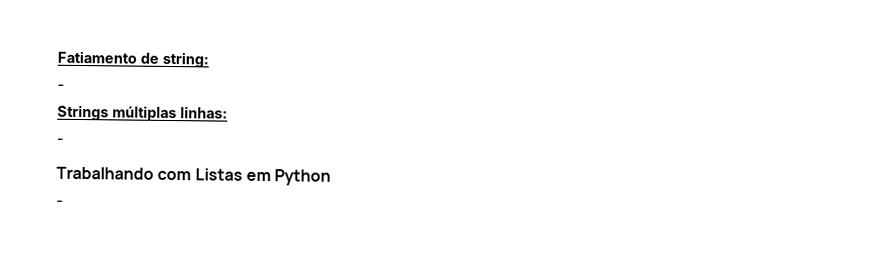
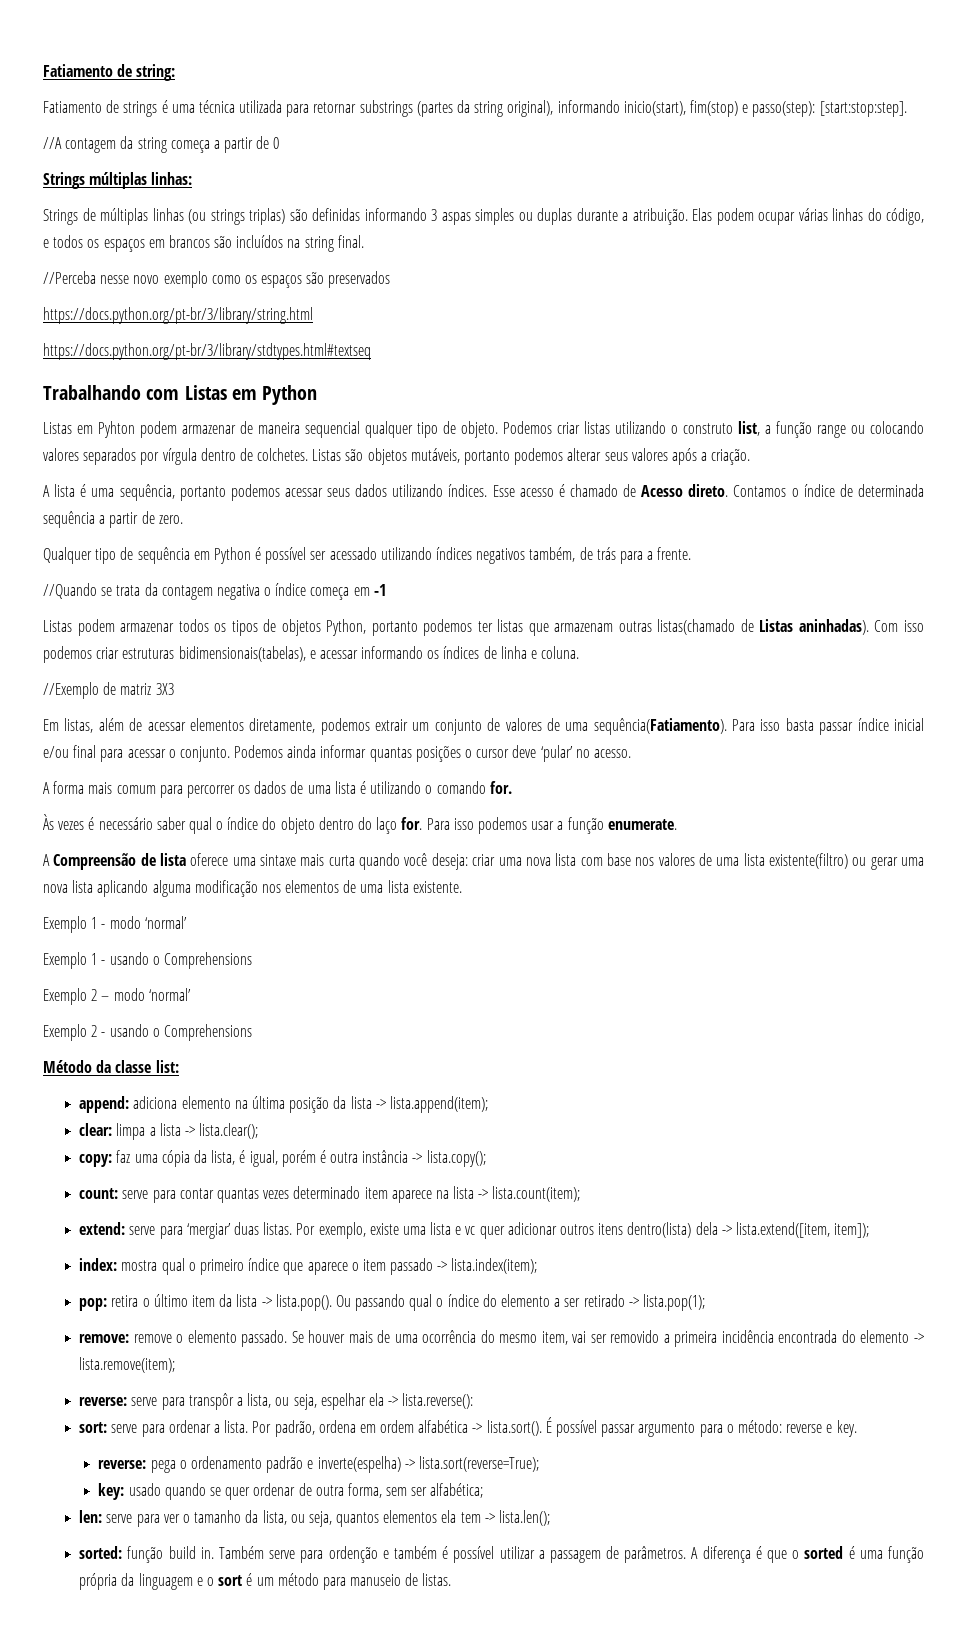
  Fatiamento de string:
- -
+ Fatiamento de strings é uma técnica utilizada para retornar substrings (partes da string original), informando inicio(start), fim(stop) e passo(step): [start:stop:step].
+ //A contagem da string começa a partir de 0
  Strings múltiplas linhas:
- -
+ Strings de múltiplas linhas (ou strings triplas) são definidas informando 3 aspas simples ou duplas durante a atribuição. Elas podem ocupar várias linhas do código, e todos os espaços em brancos são incluídos na string final.
+ //Perceba nesse novo exemplo como os espaços são preservados
+ https://docs.python.org/pt-br/3/library/string.html
+ https://docs.python.org/pt-br/3/library/stdtypes.html#textseq
  Trabalhando com Listas em Python
- -
+ Listas em Pyhton podem armazenar de maneira sequencial qualquer tipo de objeto. Podemos criar listas utilizando o construto list, a função range ou colocando valores separados por vírgula dentro de colchetes. Listas são objetos mutáveis, portanto podemos alterar seus valores após a criação.
+ A lista é uma sequência, portanto podemos acessar seus dados utilizando índices. Esse acesso é chamado de Acesso direto. Contamos o índice de determinada sequência a partir de zero.
+ Qualquer tipo de sequência em Python é possível ser acessado utilizando índices negativos também, de trás para a frente.
+ //Quando se trata da contagem negativa o índice começa em -1
+ Listas podem armazenar todos os tipos de objetos Python, portanto podemos ter listas que armazenam outras listas(chamado de Listas aninhadas). Com isso podemos criar estruturas bidimensionais(tabelas), e acessar informando os índices de linha e coluna.
+ //Exemplo de matriz 3X3
+ Em listas, além de acessar elementos diretamente, podemos extrair um conjunto de valores de uma sequência(Fatiamento). Para isso basta passar índice inicial e/ou final para acessar o conjunto. Podemos ainda informar quantas posições o cursor deve ‘pular’ no acesso.
+ A forma mais comum para percorrer os dados de uma lista é utilizando o comando for.
+ Às vezes é necessário saber qual o índice do objeto dentro do laço for. Para isso podemos usar a função enumerate.
+ A Compreensão de lista oferece uma sintaxe mais curta quando você deseja: criar uma nova lista com base nos valores de uma lista existente(filtro) ou gerar uma nova lista aplicando alguma modificação nos elementos de uma lista existente.
+ Exemplo 1 - modo ‘normal’
+ Exemplo 1 - usando o Comprehensions
+ Exemplo 2 – modo ‘normal’
+ Exemplo 2 - usando o Comprehensions
+ Método da classe list:
+ append: adiciona elemento na última posição da lista -> lista.append(item);
+ clear: limpa a lista -> lista.clear();
+ copy: faz uma cópia da lista, é igual, porém é outra instância -> lista.copy();
+ count: serve para contar quantas vezes determinado item aparece na lista -> lista.count(item);
+ extend: serve para ‘mergiar’ duas listas. Por exemplo, existe uma lista e vc quer adicionar outros itens dentro(lista) dela -> lista.extend([item, item]);
+ index: mostra qual o primeiro índice que aparece o item passado -> lista.index(item);
+ pop: retira o último item da lista -> lista.pop(). Ou passando qual o índice do elemento a ser retirado -> lista.pop(1);
+ remove: remove o elemento passado. Se houver mais de uma ocorrência do mesmo item, vai ser removido a primeira incidência encontrada do elemento -> lista.remove(item);
+ reverse: serve para transpôr a lista, ou seja, espelhar ela -> lista.reverse():
+ sort: serve para ordenar a lista. Por padrão, ordena em ordem alfabética -> lista.sort(). É possível passar argumento para o método: reverse e key.
+ reverse: pega o ordenamento padrão e inverte(espelha) -> lista.sort(reverse=True);
+ key: usado quando se quer ordenar de outra forma, sem ser alfabética;
+ len: serve para ver o tamanho da lista, ou seja, quantos elementos ela tem -> lista.len();
+ sorted: função build in. Também serve para ordenção e também é possível utilizar a passagem de parâmetros. A diferença é que o sorted é uma função própria da linguagem e o sort é um método para manuseio de listas.

